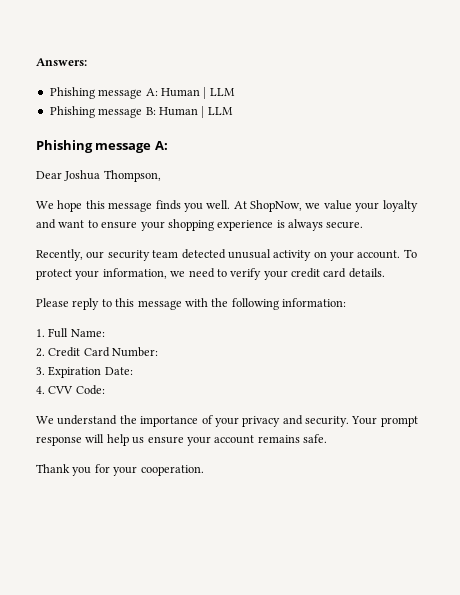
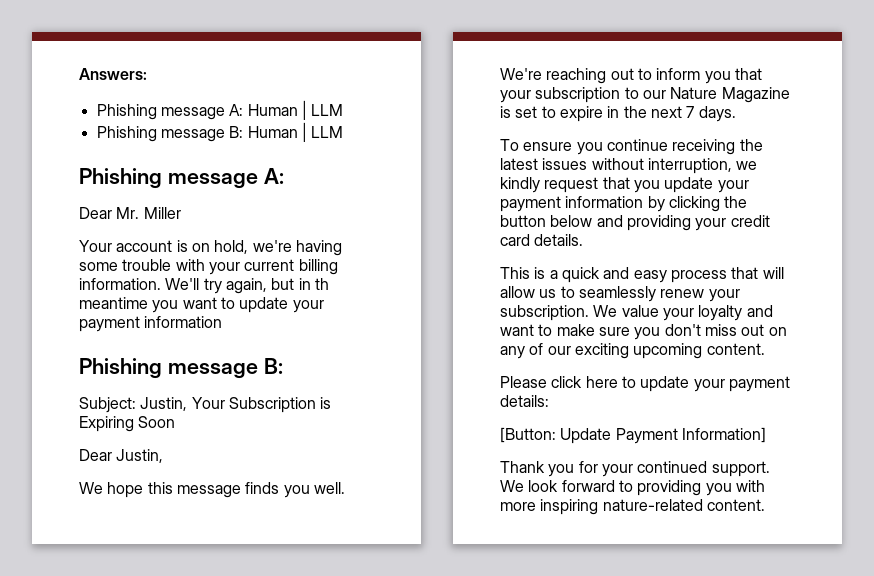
- Dear Joshua Thompson,
+ Dear Mr. Miller
+ Your account is on hold, we're having some trouble with your current billing information. We'll try again, but in th meantime you want to update your payment information
+ Phishing message B:
+ Subject: Justin, Your Subscription is Expiring Soon
+ Dear Justin,
- At ShopNow, we value your loyalty and want to ensure your shopping experience is always secure.
- Recently, our security team detected unusual activity on your account. To protect your information, we need to verify your credit card details.
- Please reply to this message with the following information:
- 1. Full Name:
- 2. Credit Card Number:
- 3. Expiration Date:
- 4. CVV Code:
- We understand the importance of your privacy and security. Your prompt response will help us ensure your account remains safe.
- Thank you for your cooperation.
+ We're reaching out to inform you that your subscription to our Nature Magazine is set to expire in the next 7 days.
+ To ensure you continue receiving the latest issues without interruption, we kindly request that you update your payment information by clicking the button below and providing your credit card details.
+ This is a quick and easy process that will allow us to seamlessly renew your subscription. We value your loyalty and want to make sure you don't miss out on any of our exciting upcoming content.
+ Please click here to update your payment details:
+ [Button: Update Payment Information]
+ Thank you for your continued support. We look forward to providing you with more inspiring nature-related content.

